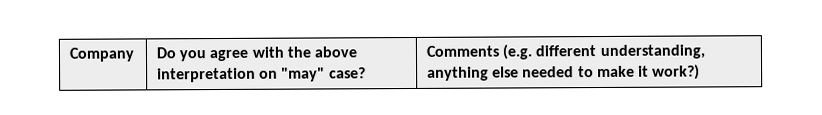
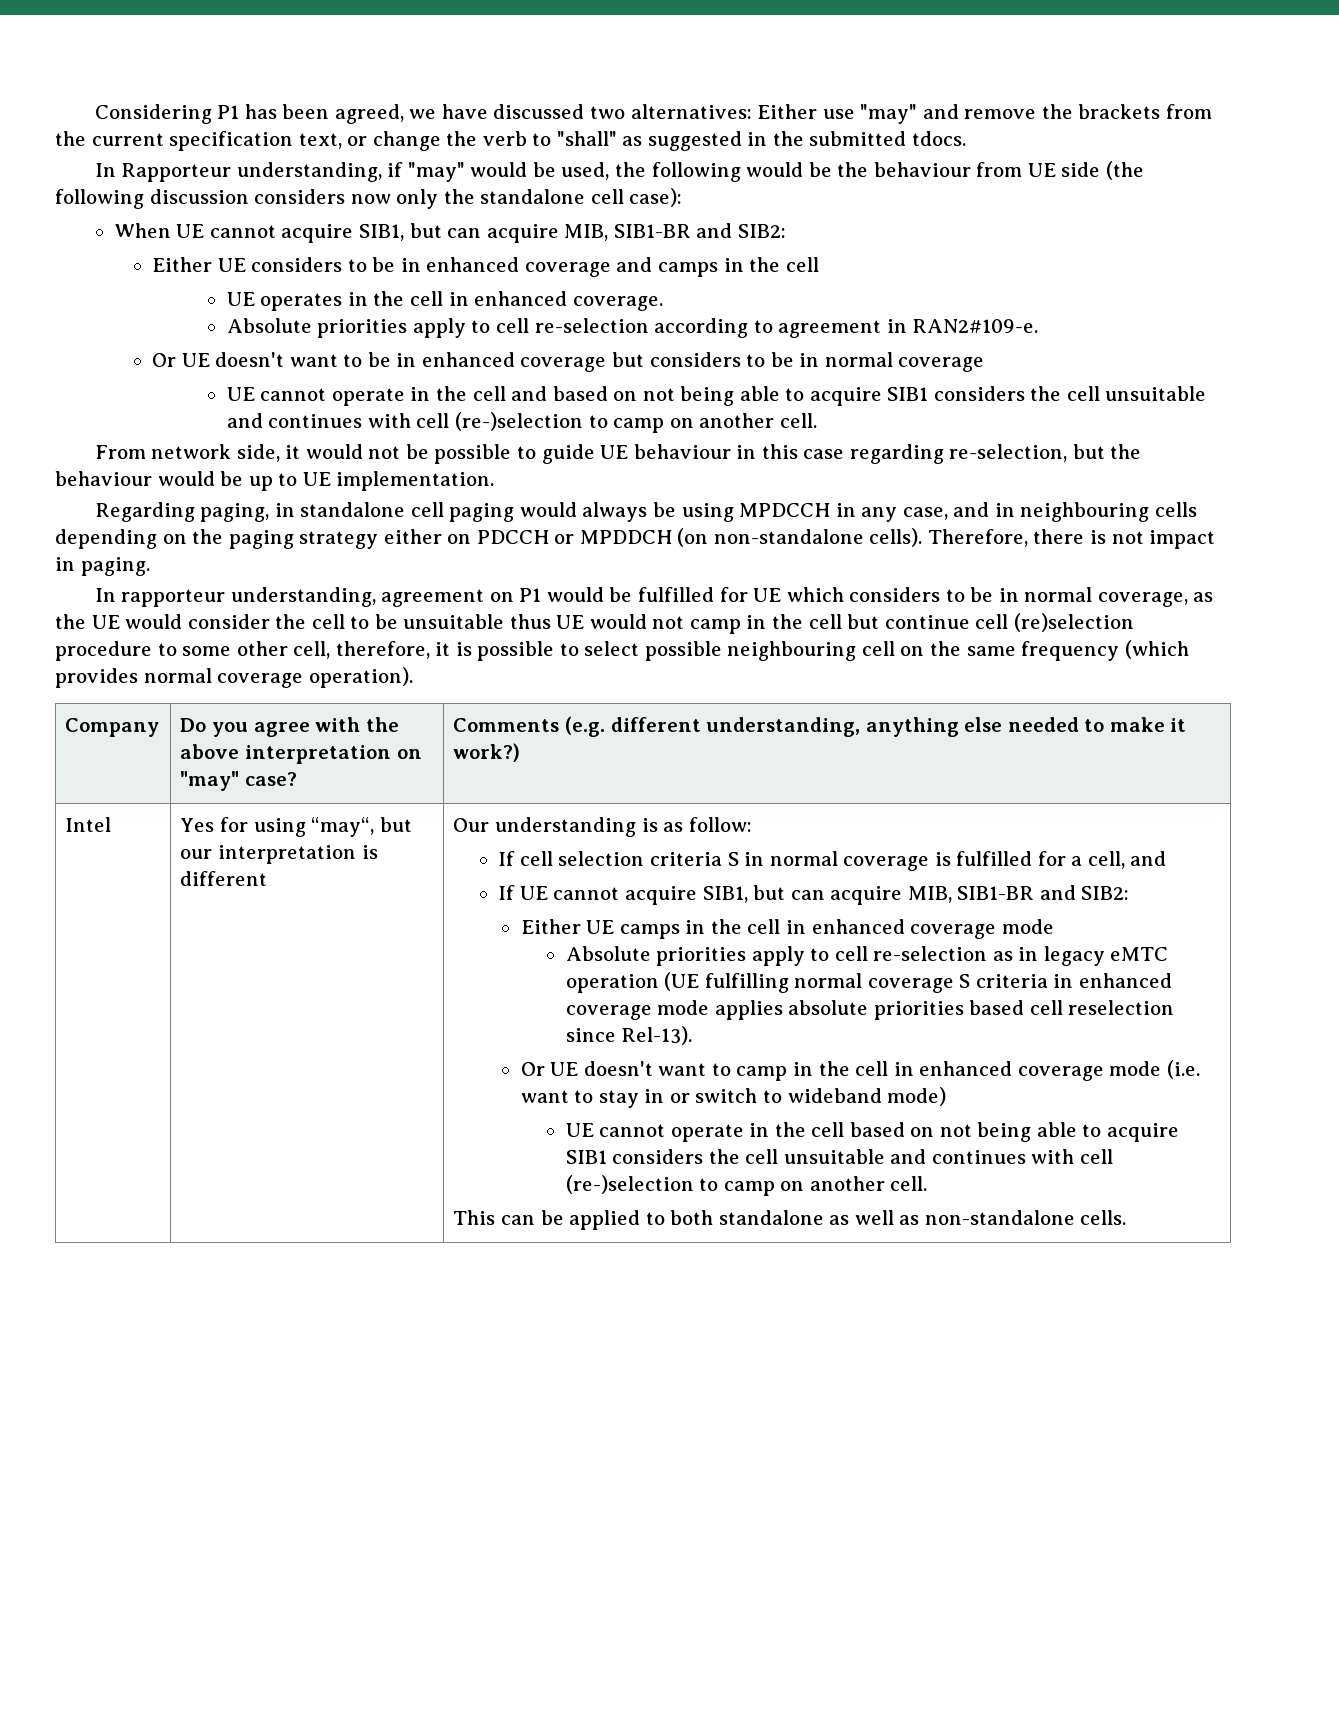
+ Considering P1 has been agreed, we have discussed two alternatives: Either use "may" and remove the brackets from the current specification text, or change the verb to "shall" as suggested in the submitted tdocs.
+ In Rapporteur understanding, if "may" would be used, the following would be the behaviour from UE side (the following discussion considers now only the standalone cell case):
+ When UE cannot acquire SIB1, but can acquire MIB, SIB1-BR and SIB2:
+ Either UE considers to be in enhanced coverage and camps in the cell
+ UE operates in the cell in enhanced coverage.
+ Absolute priorities apply to cell re-selection according to agreement in RAN2#109-e.
+ Or UE doesn't want to be in enhanced coverage but considers to be in normal coverage
+ UE cannot operate in the cell and based on not being able to acquire SIB1 considers the cell unsuitable and continues with cell (re-)selection to camp on another cell.
+ From network side, it would not be possible to guide UE behaviour in this case regarding re-selection, but the behaviour would be up to UE implementation.
+ Regarding paging, in standalone cell paging would always be using MPDCCH in any case, and in neighbouring cells depending on the paging strategy either on PDCCH or MPDDCH (on non-standalone cells). Therefore, there is not impact in paging.
+ In rapporteur understanding, agreement on P1 would be fulfilled for UE which considers to be in normal coverage, as the UE would consider the cell to be unsuitable thus UE would not camp in the cell but continue cell (re)selection procedure to some other cell, therefore, it is possible to select possible neighbouring cell on the same frequency (which provides normal coverage operation).
+ Intel | Yes for using “may“, but our interpretation is different | Our understanding is as follow:
+ If cell selection criteria S in normal coverage is fulfilled for a cell, and
+ If UE cannot acquire SIB1, but can acquire MIB, SIB1-BR and SIB2:
+ Either UE camps in the cell in enhanced coverage mode
+ Absolute priorities apply to cell re-selection as in legacy eMTC operation (UE fulfilling normal coverage S criteria in enhanced coverage mode applies absolute priorities based cell reselection since Rel-13).
+ Or UE doesn't want to camp in the cell in enhanced coverage mode (i.e. want to stay in or switch to wideband mode)
+ UE cannot operate in the cell based on not being able to acquire SIB1 considers the cell unsuitable and continues with cell (re-)selection to camp on another cell.
+ This can be applied to both standalone as well as non-standalone cells.

